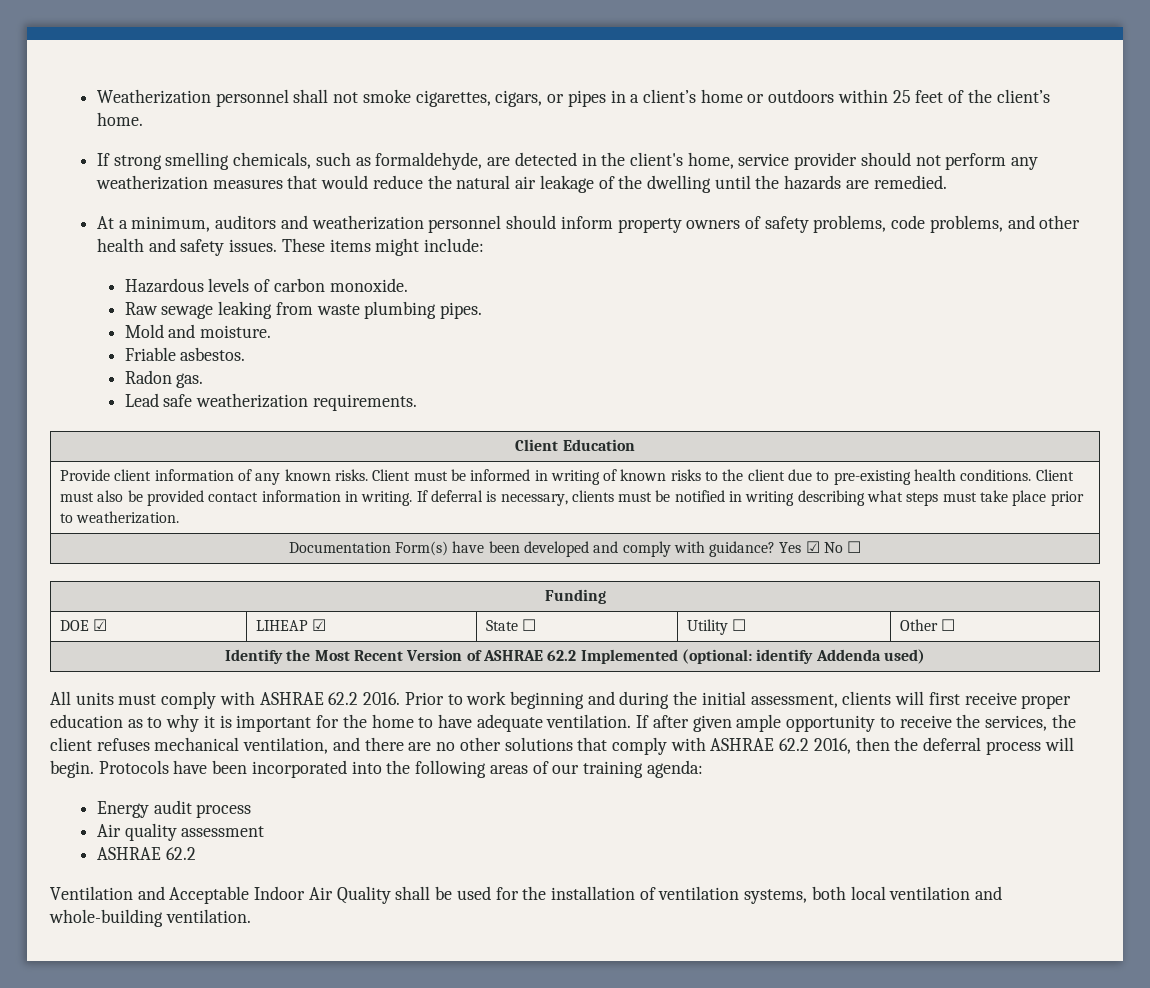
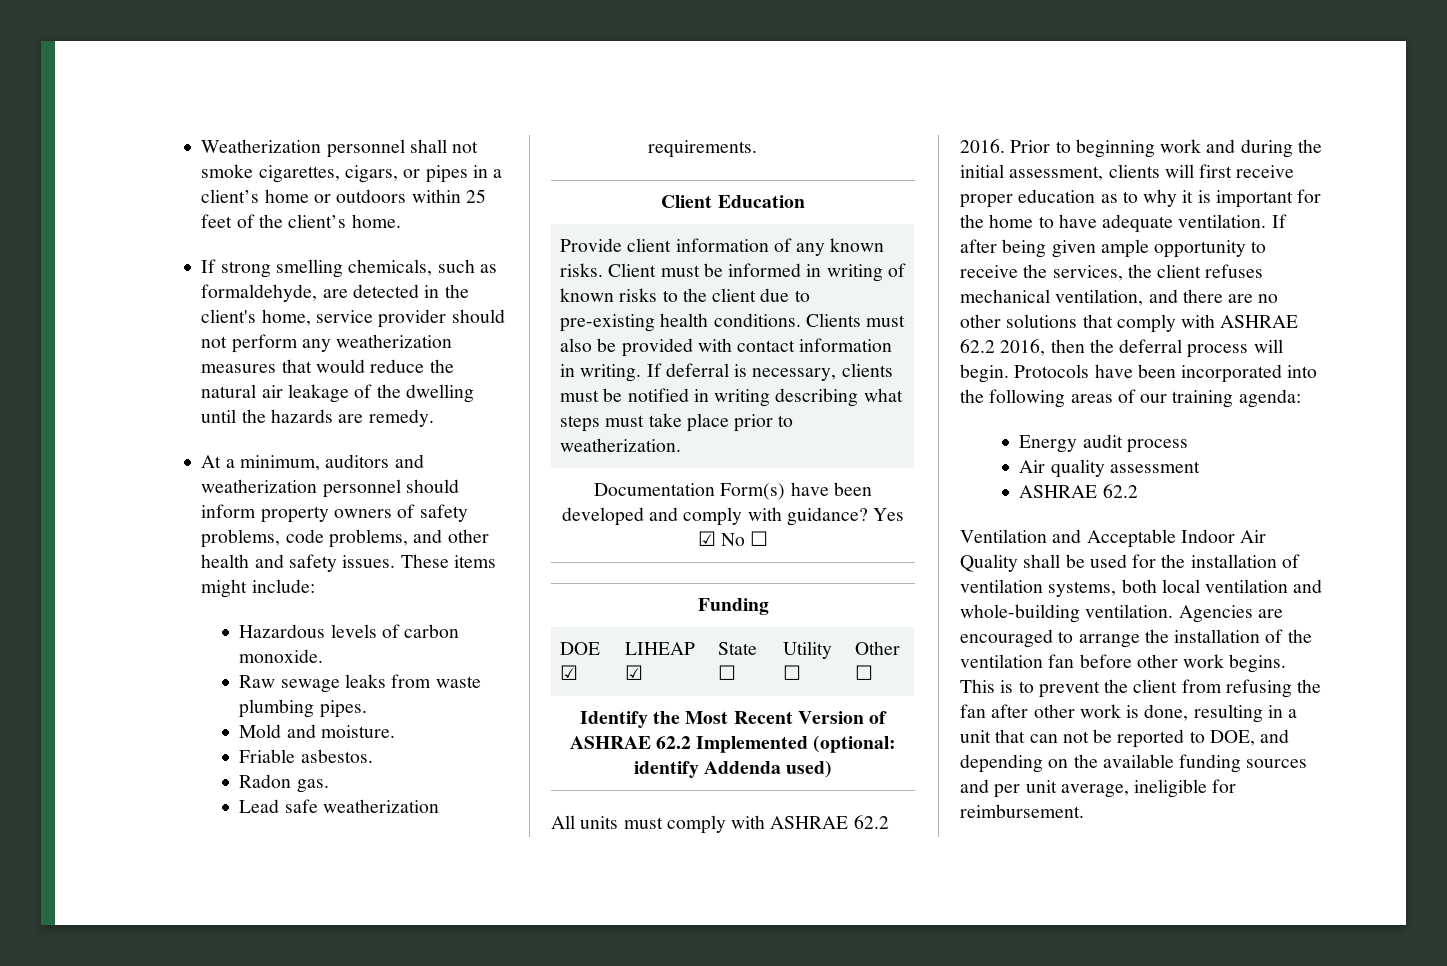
- If strong smelling chemicals, such as formaldehyde, are detected in the client's home, service provider should not perform any weatherization measures that would reduce the natural air leakage of the dwelling until the hazards are remedied.
+ If strong smelling chemicals, such as formaldehyde, are detected in the client's home, service provider should not perform any weatherization measures that would reduce the natural air leakage of the dwelling until the hazards are remedy.
- Raw sewage leaking from waste plumbing pipes.
+ Raw sewage leaks from waste plumbing pipes.
- Client must also be provided contact information in writing.
+ Clients must also be provided with contact information in writing.
- Prior to work beginning and during the initial assessment, clients will first receive proper education as to why it is important for the home to have adequate ventilation.
+ Prior to beginning work and during the initial assessment, clients will first receive proper education as to why it is important for the home to have adequate ventilation.
- If after given ample opportunity to receive the services, the client refuses mechanical ventilation, and there are no other solutions that comply with ASHRAE 62.2 2016, then the deferral process will begin.
+ If after being given ample opportunity to receive the services, the client refuses mechanical ventilation, and there are no other solutions that comply with ASHRAE 62.2 2016, then the deferral process will begin.
+ Agencies are encouraged to arrange the installation of the ventilation fan before other work begins. This is to prevent the client from refusing the fan after other work is done, resulting in a unit that can not be reported to DOE, and depending on the available funding sources and per unit average, ineligible for reimbursement.

